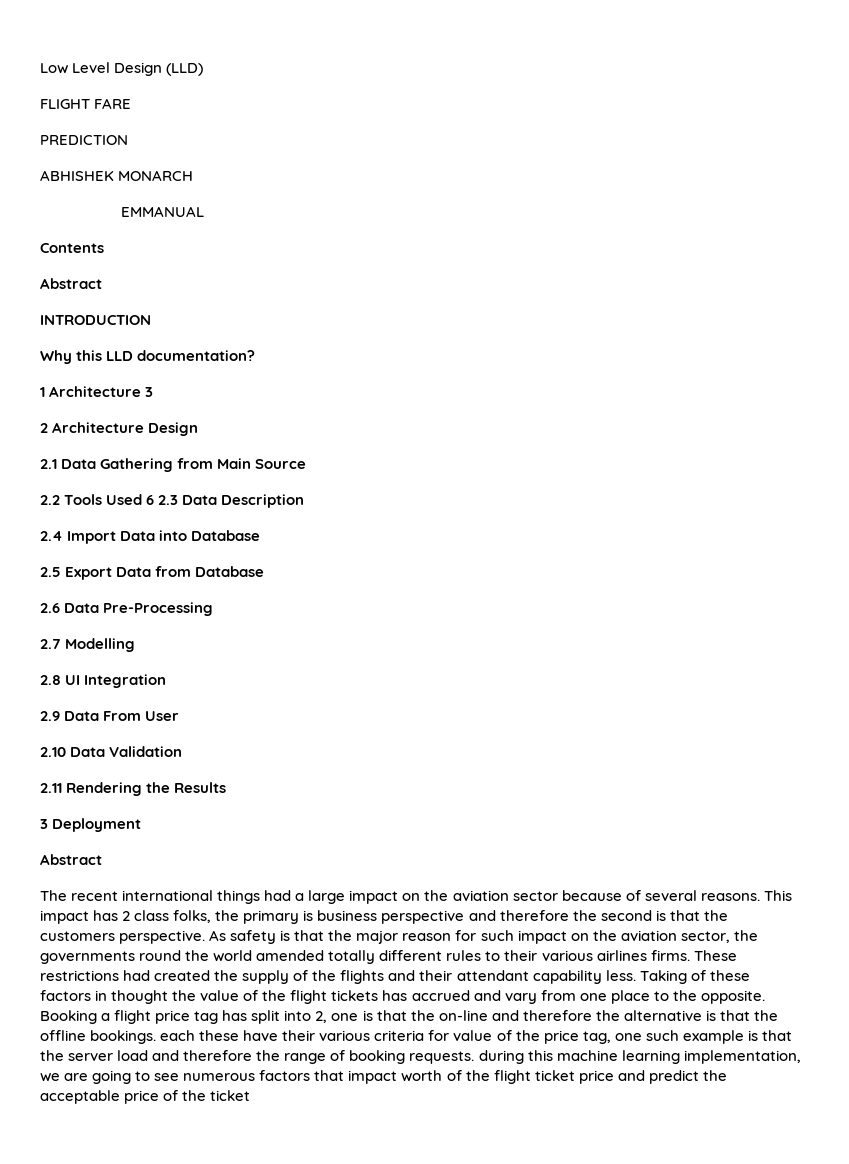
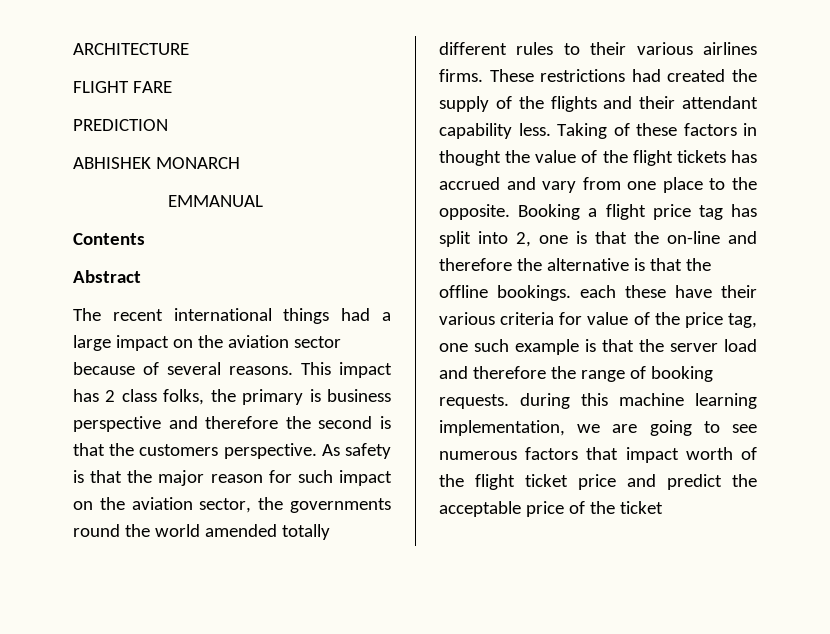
- Low Level Design (LLD)
+ ARCHITECTURE
- INTRODUCTION
- Why this LLD documentation?
- 1 Architecture 3
- 2 Architecture Design
- 2.1 Data Gathering from Main Source
- 2.2 Tools Used 6 2.3 Data Description
- 2.4 Import Data into Database
- 2.5 Export Data from Database
- 2.6 Data Pre-Processing
- 2.7 Modelling
- 2.8 UI Integration
- 2.9 Data From User
- 2.10 Data Validation
- 2.11 Rendering the Results
- 3 Deployment
- Abstract

